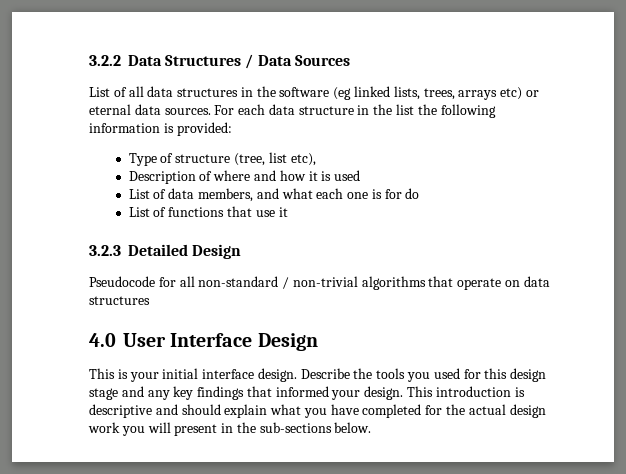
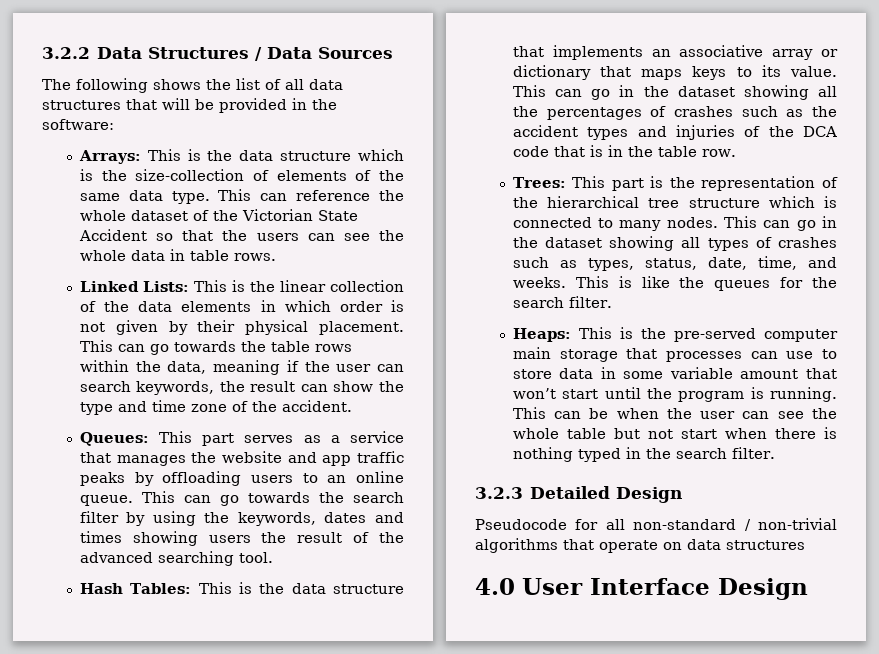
- List of all data structures in the software (eg linked lists, trees, arrays etc) or eternal data sources. For each data structure in the list the following information is provided:
- Type of structure (tree, list etc),
- Description of where and how it is used
- List of data members, and what each one is for do
- List of functions that use it
+ The following shows the list of all data structures that will be provided in the software:
+ Arrays: This is the data structure which is the size-collection of elements of the same data type. This can reference the whole dataset of the Victorian State Accident so that the users can see the whole data in table rows.
+ Linked Lists: This is the linear collection of the data elements in which order is not given by their physical placement. This can go towards the table rows within the data, meaning if the user can search keywords, the result can show the type and time zone of the accident.
+ Queues: This part serves as a service that manages the website and app traffic peaks by offloading users to an online queue. This can go towards the search filter by using the keywords, dates and times showing users the result of the advanced searching tool.
+ Hash Tables: This is the data structure that implements an associative array or dictionary that maps keys to its value. This can go in the dataset showing all the percentages of crashes such as the accident types and injuries of the DCA code that is in the table row.
+ Trees: This part is the representation of the hierarchical tree structure which is connected to many nodes. This can go in the dataset showing all types of crashes such as types, status, date, time, and weeks. This is like the queues for the search filter.
+ Heaps: This is the pre-served computer main storage that processes can use to store data in some variable amount that won’t start until the program is running. This can be when the user can see the whole table but not start when there is nothing typed in the search filter.
- This is your initial interface design. Describe the tools you used for this design stage and any key findings that informed your design. This introduction is descriptive and should explain what you have completed for the actual design work you will present in the sub-sections below.

